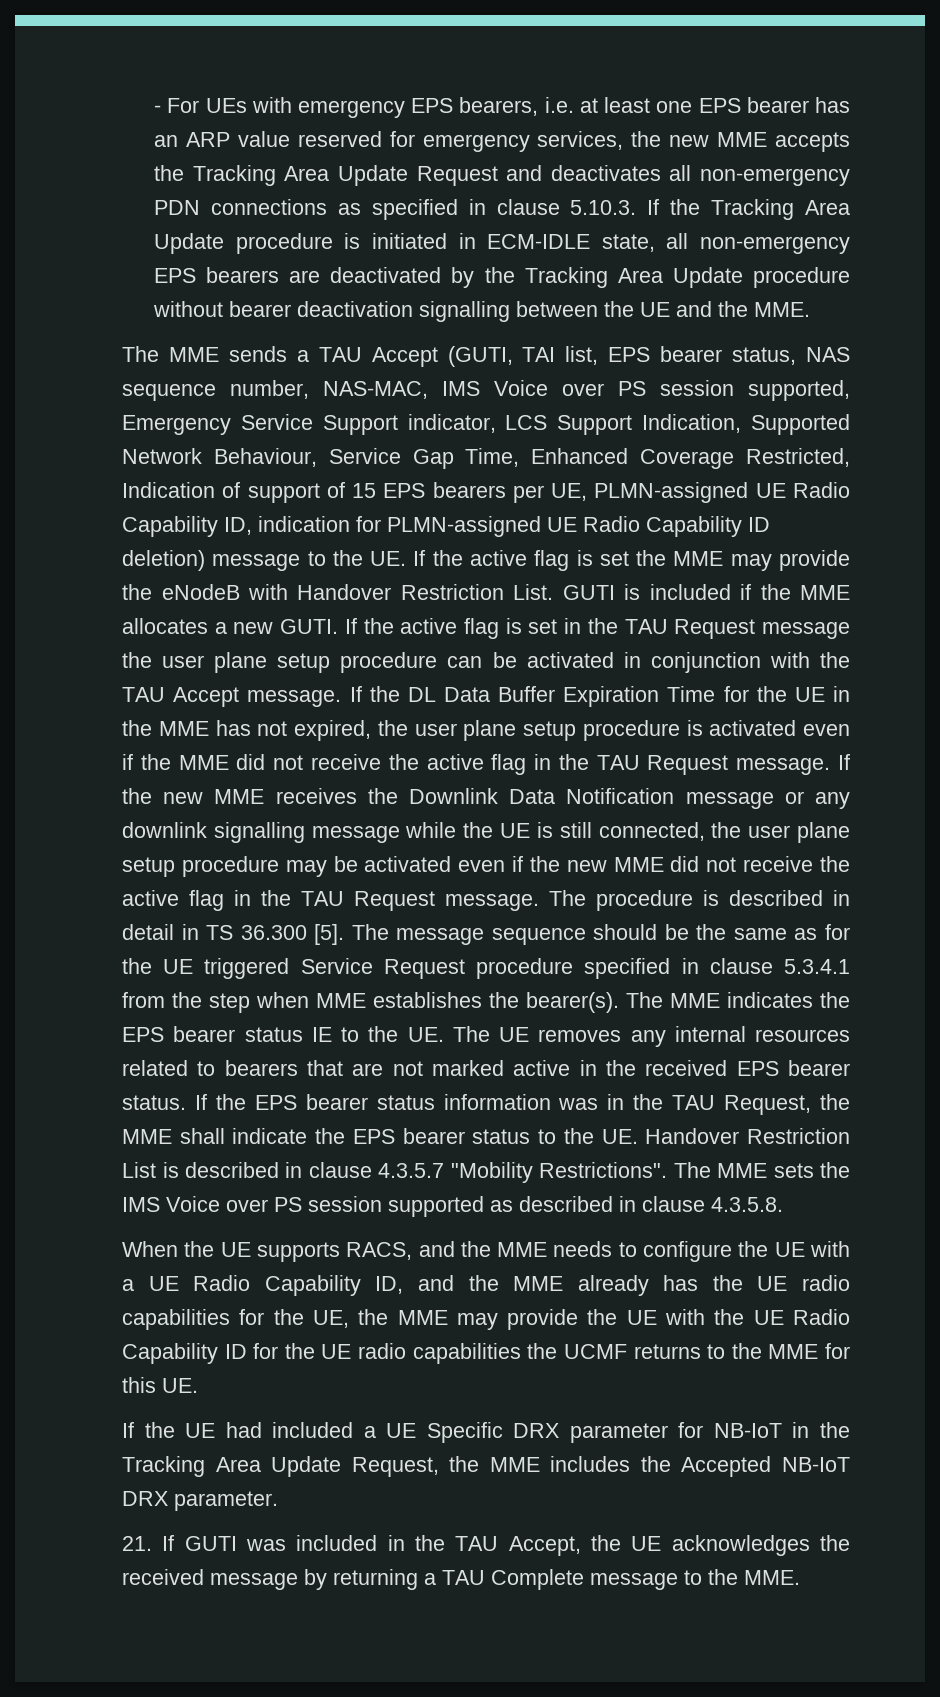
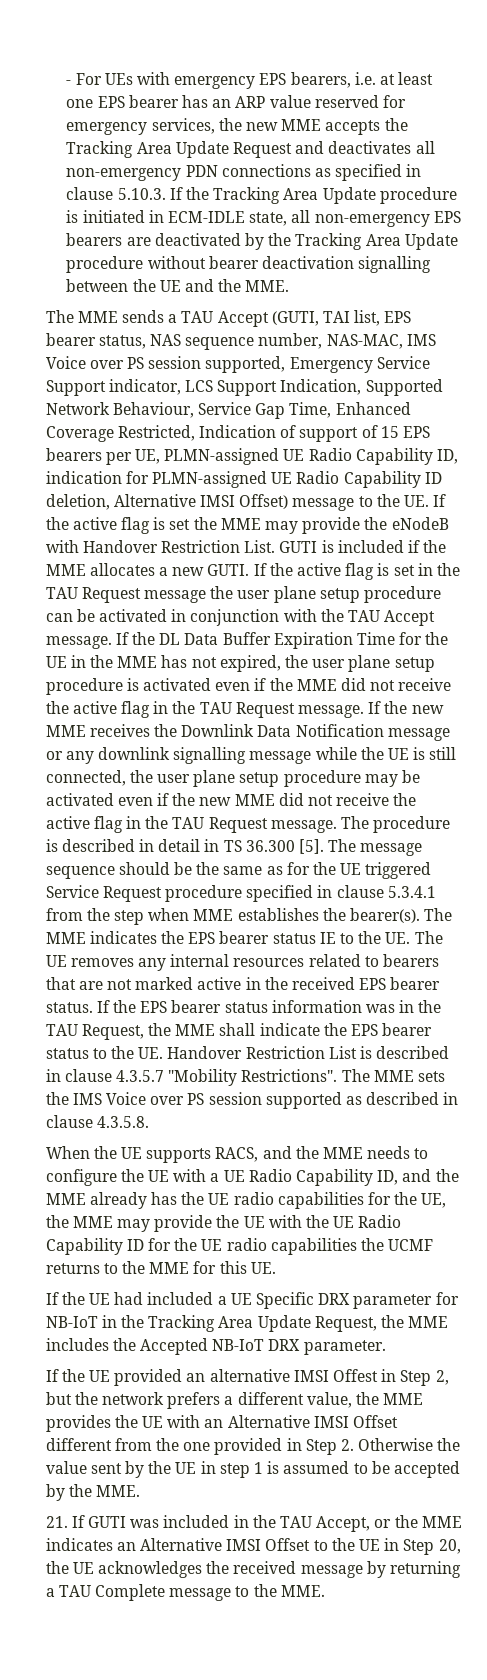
- The MME sends a TAU Accept (GUTI, TAI list, EPS bearer status, NAS sequence number, NAS-MAC, IMS Voice over PS session supported, Emergency Service Support indicator, LCS Support Indication, Supported Network Behaviour, Service Gap Time, Enhanced Coverage Restricted, Indication of support of 15 EPS bearers per UE, PLMN-assigned UE Radio Capability ID, indication for PLMN-assigned UE Radio Capability ID deletion) message to the UE. If the active flag is set the MME may provide the eNodeB with Handover Restriction List.
+ The MME sends a TAU Accept (GUTI, TAI list, EPS bearer status, NAS sequence number, NAS-MAC, IMS Voice over PS session supported, Emergency Service Support indicator, LCS Support Indication, Supported Network Behaviour, Service Gap Time, Enhanced Coverage Restricted, Indication of support of 15 EPS bearers per UE, PLMN-assigned UE Radio Capability ID, indication for PLMN-assigned UE Radio Capability ID deletion, Alternative IMSI Offset) message to the UE. If the active flag is set the MME may provide the eNodeB with Handover Restriction List.
+ If the UE provided an alternative IMSI Offest in Step 2, but the network prefers a different value, the MME provides the UE with an Alternative IMSI Offset different from the one provided in Step 2. Otherwise the value sent by the UE in step 1 is assumed to be accepted by the MME.
- 21. If GUTI was included in the TAU Accept, the UE acknowledges the received message by returning a TAU Complete message to the MME.
+ 21. If GUTI was included in the TAU Accept, or the MME indicates an Alternative IMSI Offset to the UE in Step 20, the UE acknowledges the received message by returning a TAU Complete message to the MME.

